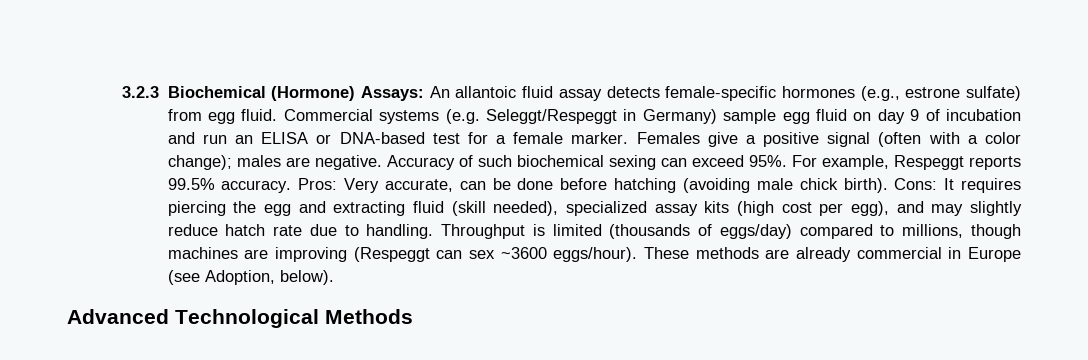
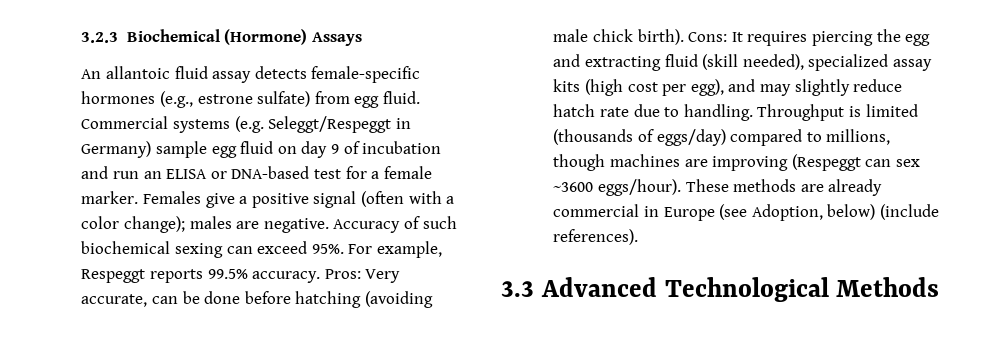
- 3.2.3 Biochemical (Hormone) Assays: An allantoic fluid assay detects female-specific hormones (e.g., estrone sulfate) from egg fluid.
+ 3.2.3 Biochemical (Hormone) Assays
+ An allantoic fluid assay detects female-specific hormones (e.g., estrone sulfate) from egg fluid.
- These methods are already commercial in Europe (see Adoption, below).
- Advanced Technological Methods
+ These methods are already commercial in Europe (see Adoption, below) (include references).
+ 3.3 Advanced Technological Methods

